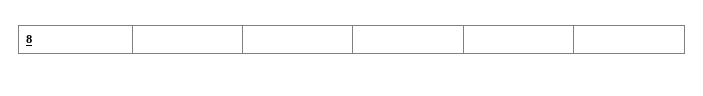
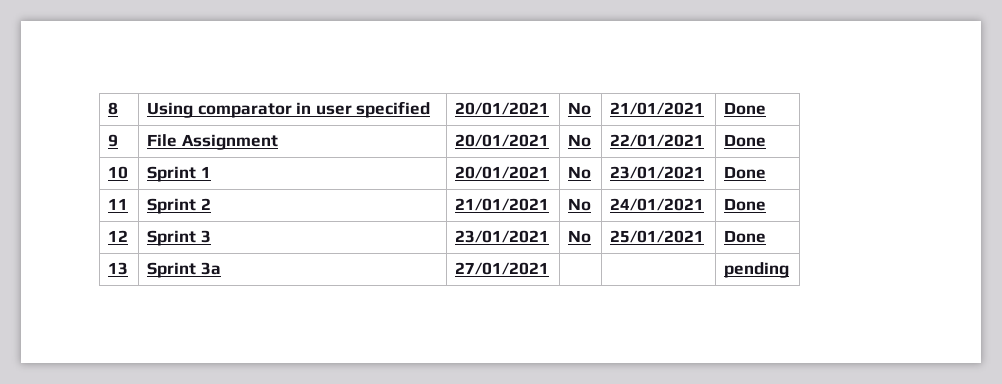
- 8 | | | | |
+ 8 | Using comparator in user specified | 20/01/2021 | No | 21/01/2021 | Done
+ 9 | File Assignment | 20/01/2021 | No | 22/01/2021 | Done
+ 10 | Sprint 1 | 20/01/2021 | No | 23/01/2021 | Done
+ 11 | Sprint 2 | 21/01/2021 | No | 24/01/2021 | Done
+ 12 | Sprint 3 | 23/01/2021 | No | 25/01/2021 | Done
+ 13 | Sprint 3a | 27/01/2021 | | | pending

